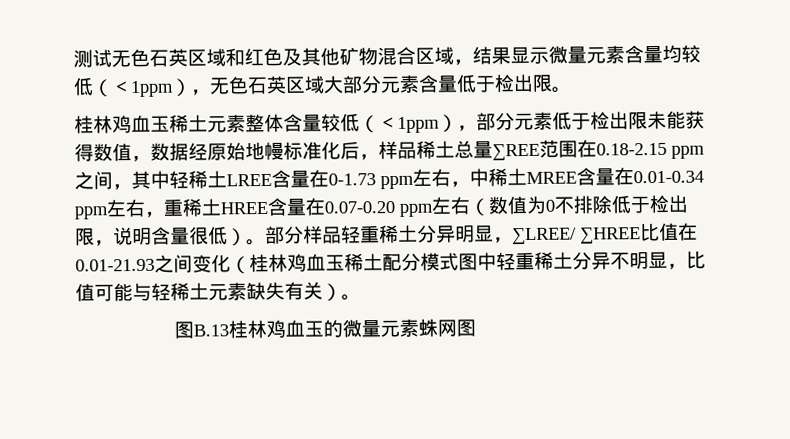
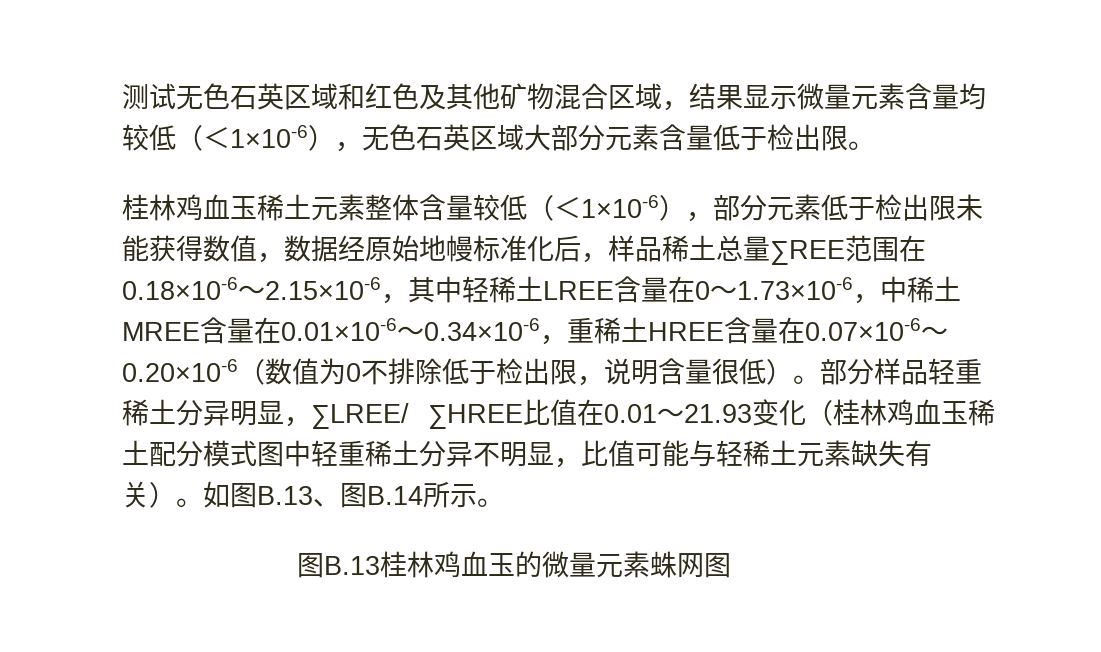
- 测试无色石英区域和红色及其他矿物混合区域，结果显示微量元素含量均较低（＜1ppm），无色石英区域大部分元素含量低于检出限。
+ 测试无色石英区域和红色及其他矿物混合区域，结果显示微量元素含量均较低（＜1×10-6），无色石英区域大部分元素含量低于检出限。
- 桂林鸡血玉稀土元素整体含量较低（＜1ppm），部分元素低于检出限未能获得数值，数据经原始地幔标准化后，样品稀土总量∑REE范围在0.18-2.15 ppm之间，其中轻稀土LREE含量在0-1.73 ppm左右，中稀土MREE含量在0.01-0.34 ppm左右，重稀土HREE含量在0.07-0.20 ppm左右（数值为0不排除低于检出限，说明含量很低）。
+ 桂林鸡血玉稀土元素整体含量较低（＜1×10-6），部分元素低于检出限未能获得数值，数据经原始地幔标准化后，样品稀土总量∑REE范围在0.18×10-6～2.15×10-6，其中轻稀土LREE含量在0～1.73×10-6，中稀土MREE含量在0.01×10-6～0.34×10-6，重稀土HREE含量在0.07×10-6～0.20×10-6（数值为0不排除低于检出限，说明含量很低）。
- 部分样品轻重稀土分异明显，∑LREE/ ∑HREE比值在0.01-21.93之间变化（桂林鸡血玉稀土配分模式图中轻重稀土分异不明显，比值可能与轻稀土元素缺失有关）。
+ 部分样品轻重稀土分异明显，∑LREE/ ∑HREE比值在0.01～21.93变化（桂林鸡血玉稀土配分模式图中轻重稀土分异不明显，比值可能与轻稀土元素缺失有关）。如图B.13、图B.14所示。

